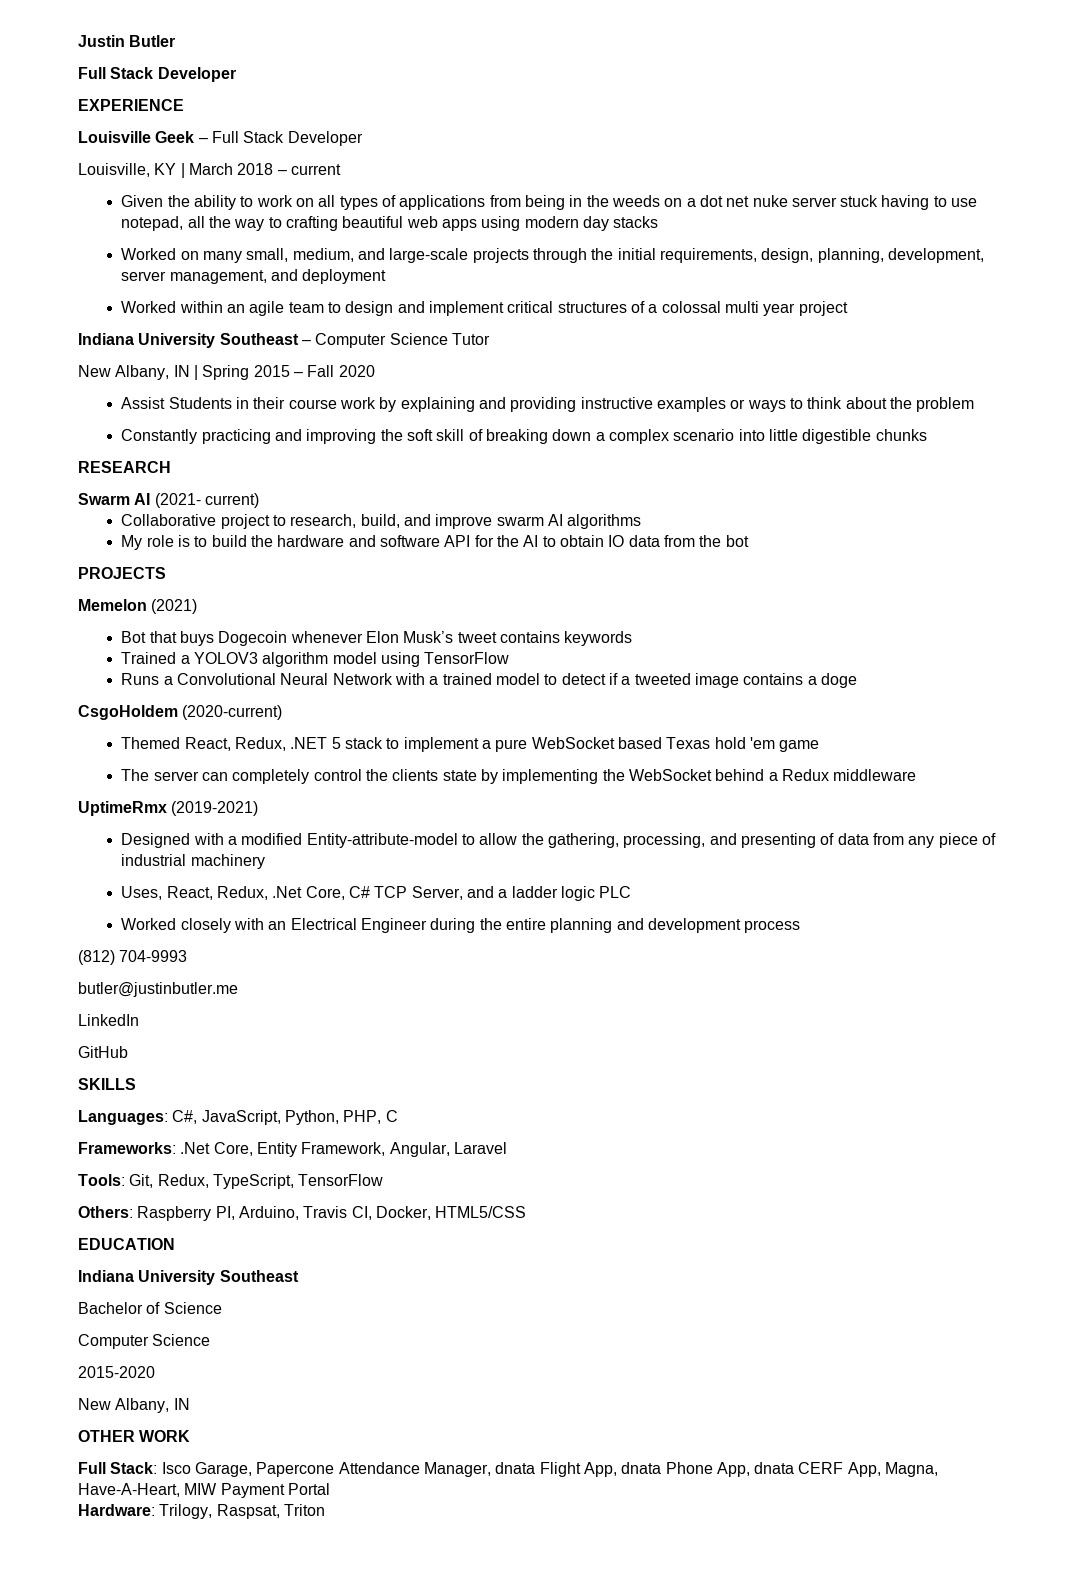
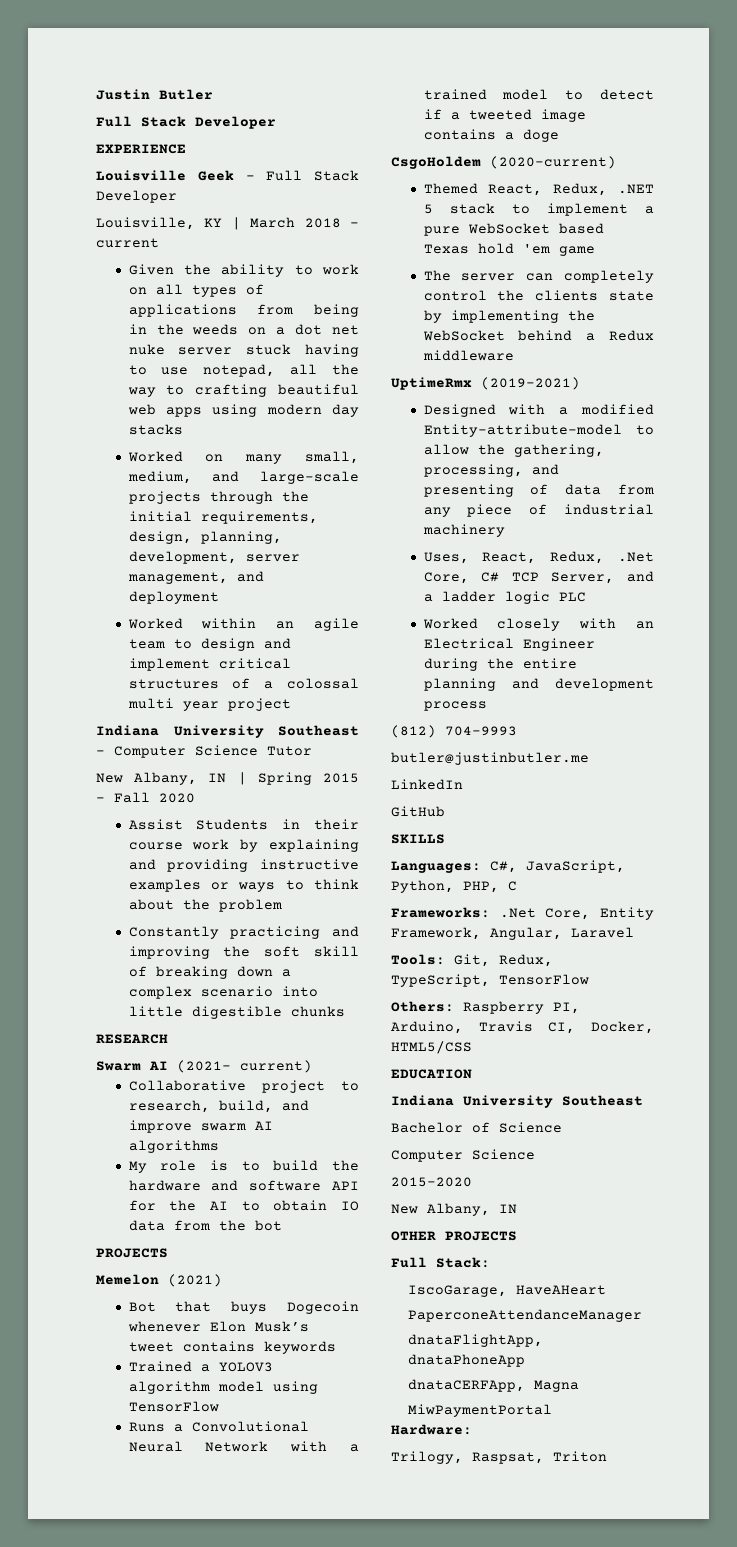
- OTHER WORK
+ OTHER PROJECTS
- Full Stack: Isco Garage, Papercone Attendance Manager, dnata Flight App, dnata Phone App, dnata CERF App, Magna, Have-A-Heart, MIW Payment Portal
+ Full Stack:
+ IscoGarage, HaveAHeart
+ PaperconeAttendanceManager
+ dnataFlightApp, dnataPhoneApp
+ dnataCERFApp, Magna
+ MiwPaymentPortal
- Hardware: Trilogy, Raspsat, Triton
+ Hardware:
+ Trilogy, Raspsat, Triton

